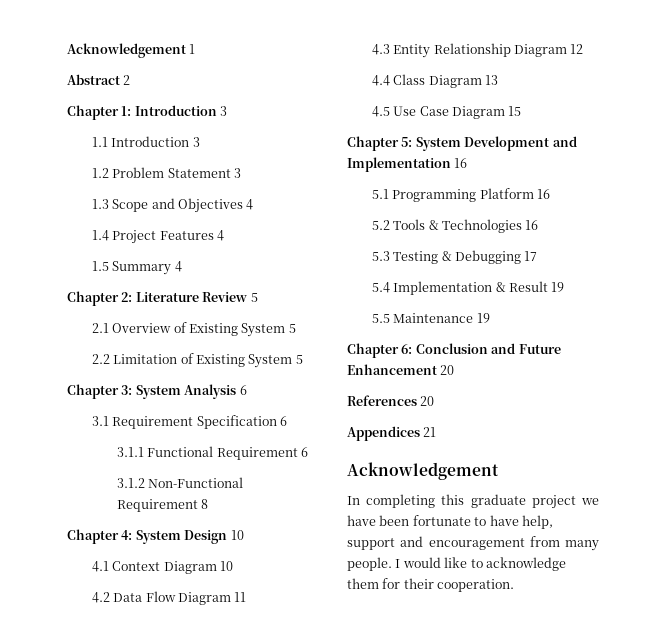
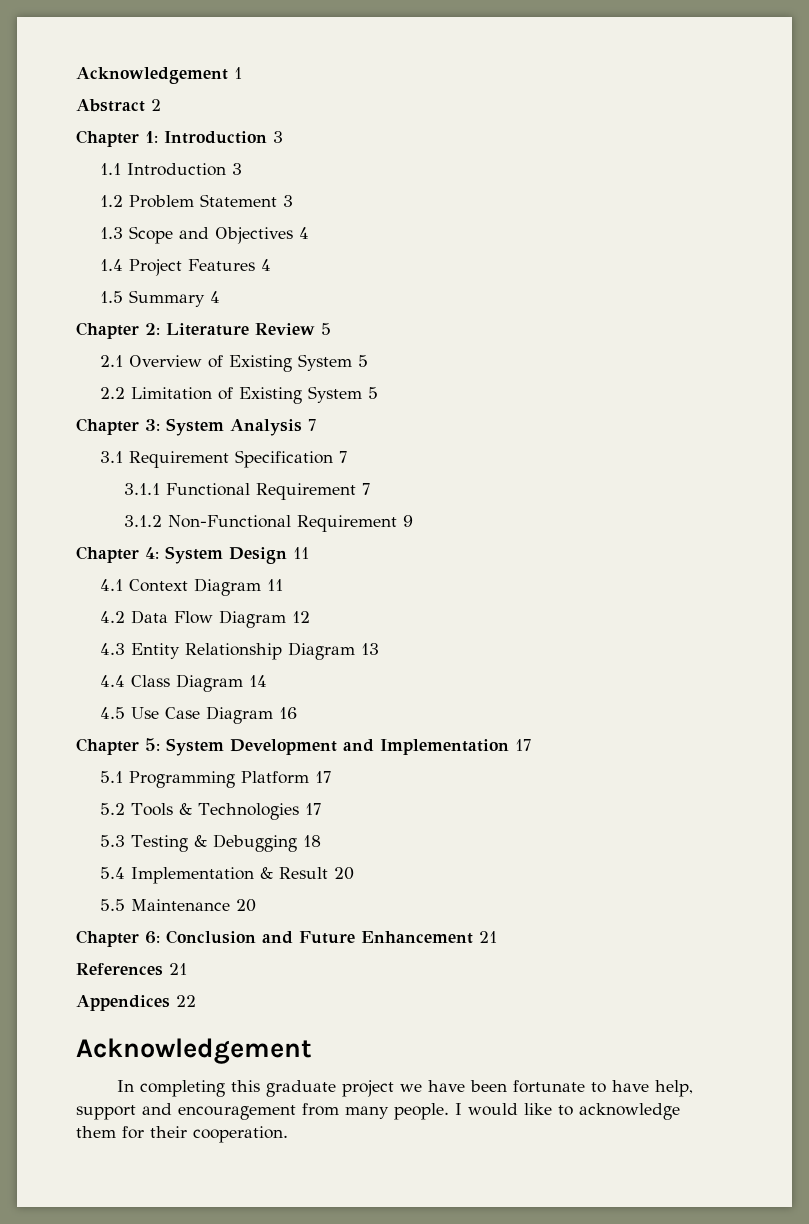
- Chapter 3: System Analysis 6
+ Chapter 3: System Analysis 7
- 3.1 Requirement Specification 6
+ 3.1 Requirement Specification 7
- 3.1.1 Functional Requirement 6
+ 3.1.1 Functional Requirement 7
- 3.1.2 Non-Functional Requirement 8
+ 3.1.2 Non-Functional Requirement 9
- Chapter 4: System Design 10
+ Chapter 4: System Design 11
- 4.1 Context Diagram 10
+ 4.1 Context Diagram 11
- 4.2 Data Flow Diagram 11
+ 4.2 Data Flow Diagram 12
- 4.3 Entity Relationship Diagram 12
+ 4.3 Entity Relationship Diagram 13
- 4.4 Class Diagram 13
+ 4.4 Class Diagram 14
- 4.5 Use Case Diagram 15
+ 4.5 Use Case Diagram 16
- Chapter 5: System Development and Implementation 16
+ Chapter 5: System Development and Implementation 17
- 5.1 Programming Platform 16
+ 5.1 Programming Platform 17
- 5.2 Tools & Technologies 16
+ 5.2 Tools & Technologies 17
- 5.3 Testing & Debugging 17
+ 5.3 Testing & Debugging 18
- 5.4 Implementation & Result 19
+ 5.4 Implementation & Result 20
- 5.5 Maintenance 19
+ 5.5 Maintenance 20
- Chapter 6: Conclusion and Future Enhancement 20
+ Chapter 6: Conclusion and Future Enhancement 21
- References 20
+ References 21
- Appendices 21
+ Appendices 22

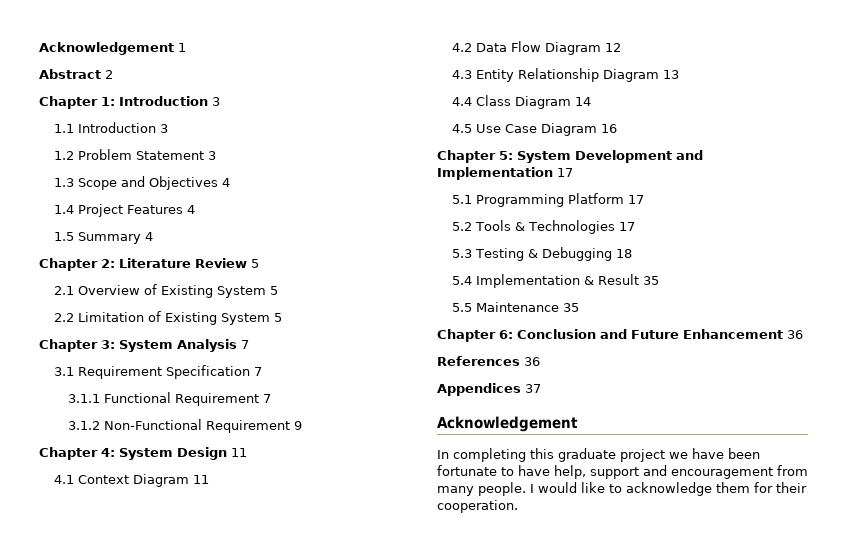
- 5.4 Implementation & Result 20
+ 5.4 Implementation & Result 35
- 5.5 Maintenance 20
+ 5.5 Maintenance 35
- Chapter 6: Conclusion and Future Enhancement 21
+ Chapter 6: Conclusion and Future Enhancement 36
- References 21
+ References 36
- Appendices 22
+ Appendices 37

